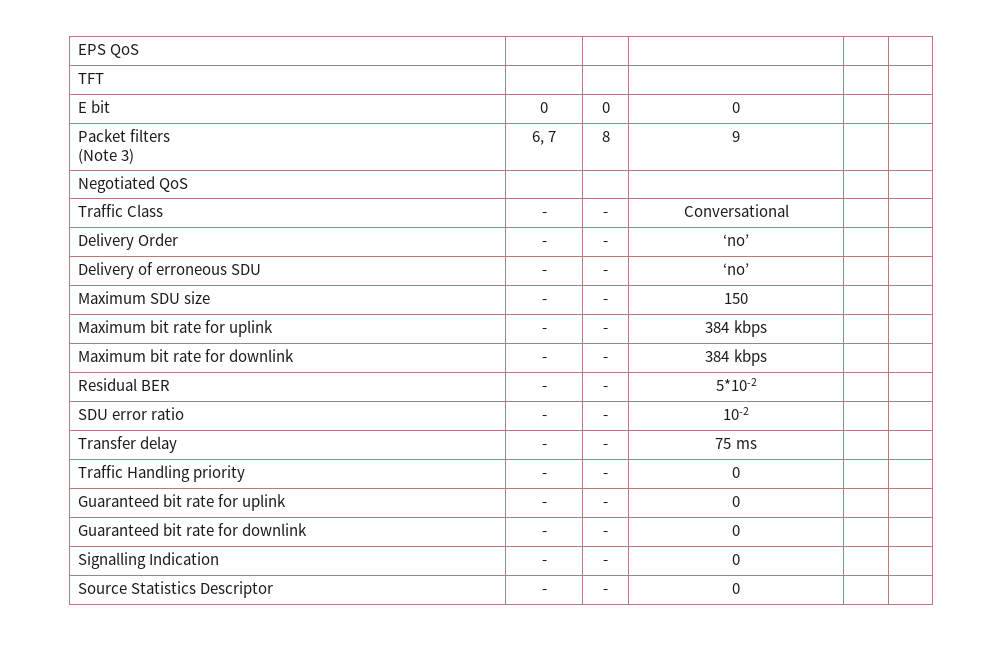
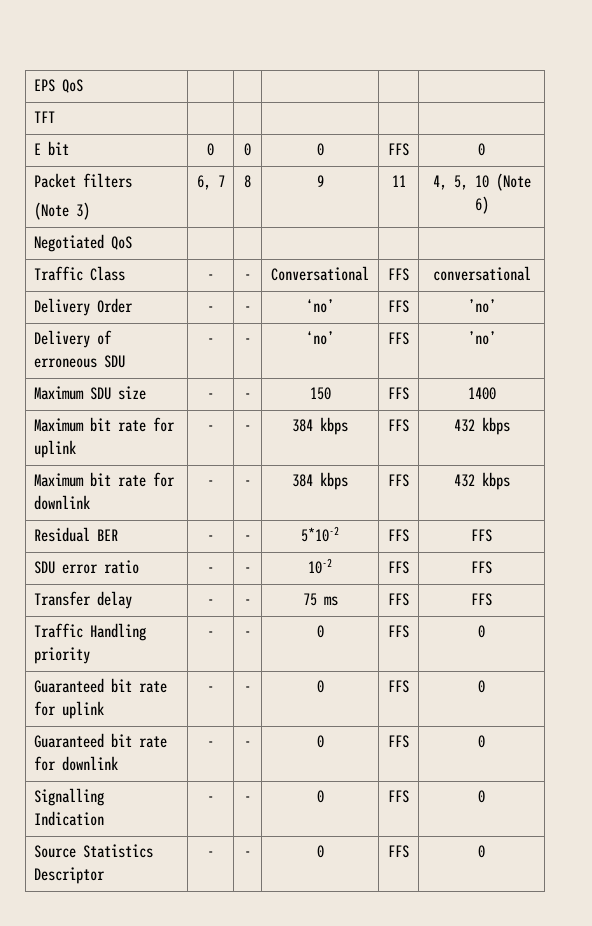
- E bit | 0 | 0 | 0 | |
+ E bit | 0 | 0 | 0 | FFS | 0
  Packet filters
- (Note 3) | 6, 7 | 8 | 9 | |
+ (Note 3) | 6, 7 | 8 | 9 | 11 | 4, 5, 10 (Note 6)
- Traffic Class | - | - | Conversational | |
+ Traffic Class | - | - | Conversational | FFS | conversational
- Delivery Order | - | - | ‘no’ | |
+ Delivery Order | - | - | ‘no’ | FFS | ’no’
- Delivery of erroneous SDU | - | - | ‘no’ | |
+ Delivery of erroneous SDU | - | - | ‘no’ | FFS | ’no’
- Maximum SDU size | - | - | 150 | |
+ Maximum SDU size | - | - | 150 | FFS | 1400
- Maximum bit rate for uplink | - | - | 384 kbps | |
+ Maximum bit rate for uplink | - | - | 384 kbps | FFS | 432 kbps
- Maximum bit rate for downlink | - | - | 384 kbps | |
+ Maximum bit rate for downlink | - | - | 384 kbps | FFS | 432 kbps
- Residual BER | - | - | 5*10-2 | |
+ Residual BER | - | - | 5*10-2 | FFS | FFS
- SDU error ratio | - | - | 10-2 | |
+ SDU error ratio | - | - | 10-2 | FFS | FFS
- Transfer delay | - | - | 75 ms | |
+ Transfer delay | - | - | 75 ms | FFS | FFS
- Traffic Handling priority | - | - | 0 | |
+ Traffic Handling priority | - | - | 0 | FFS | 0
- Guaranteed bit rate for uplink | - | - | 0 | |
+ Guaranteed bit rate for uplink | - | - | 0 | FFS | 0
- Guaranteed bit rate for downlink | - | - | 0 | |
+ Guaranteed bit rate for downlink | - | - | 0 | FFS | 0
- Signalling Indication | - | - | 0 | |
+ Signalling Indication | - | - | 0 | FFS | 0
- Source Statistics Descriptor | - | - | 0 | |
+ Source Statistics Descriptor | - | - | 0 | FFS | 0

